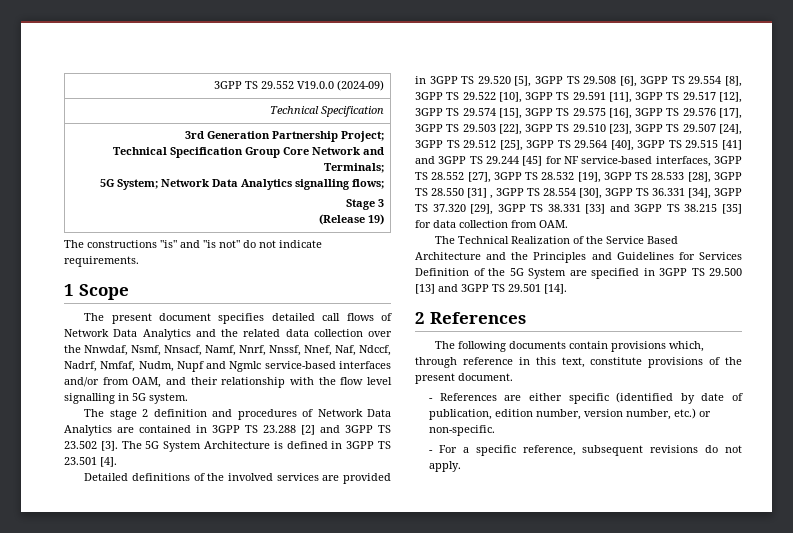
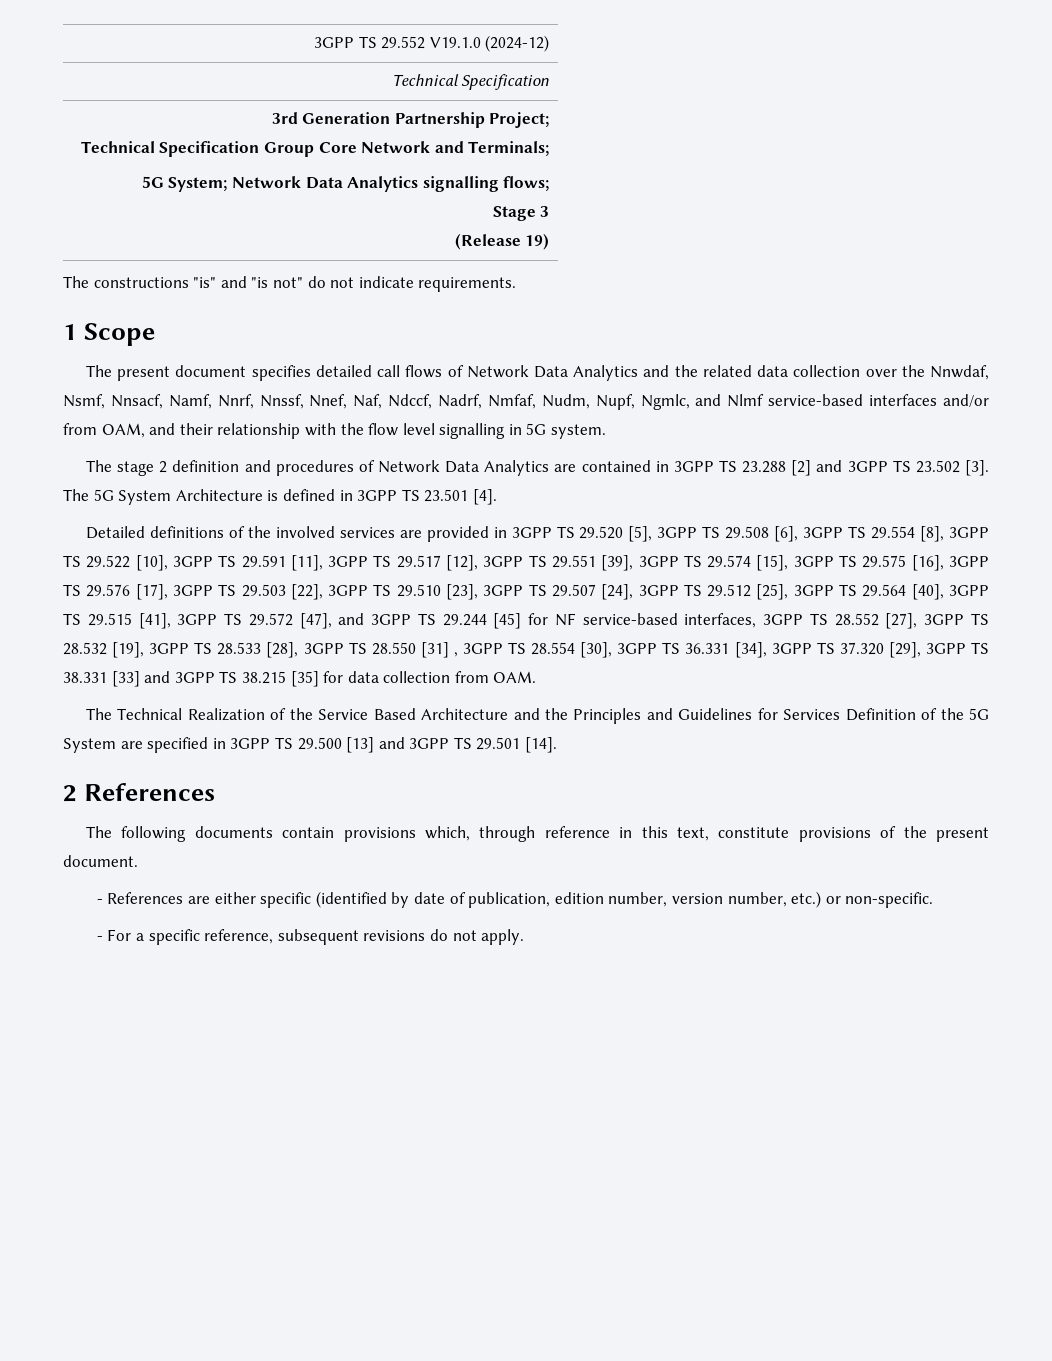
- 3GPP TS 29.552 V19.0.0 (2024-09)
+ 3GPP TS 29.552 V19.1.0 (2024-12)
- The present document specifies detailed call flows of Network Data Analytics and the related data collection over the Nnwdaf, Nsmf, Nnsacf, Namf, Nnrf, Nnssf, Nnef, Naf, Ndccf, Nadrf, Nmfaf, Nudm, Nupf and Ngmlc service-based interfaces and/or from OAM, and their relationship with the flow level signalling in 5G system.
+ The present document specifies detailed call flows of Network Data Analytics and the related data collection over the Nnwdaf, Nsmf, Nnsacf, Namf, Nnrf, Nnssf, Nnef, Naf, Ndccf, Nadrf, Nmfaf, Nudm, Nupf, Ngmlc, and Nlmf service-based interfaces and/or from OAM, and their relationship with the flow level signalling in 5G system.
- Detailed definitions of the involved services are provided in 3GPP TS 29.520 [5], 3GPP TS 29.508 [6], 3GPP TS 29.554 [8], 3GPP TS 29.522 [10], 3GPP TS 29.591 [11], 3GPP TS 29.517 [12], 3GPP TS 29.574 [15], 3GPP TS 29.575 [16], 3GPP TS 29.576 [17], 3GPP TS 29.503 [22], 3GPP TS 29.510 [23], 3GPP TS 29.507 [24], 3GPP TS 29.512 [25], 3GPP TS 29.564 [40], 3GPP TS 29.515 [41] and 3GPP TS 29.244 [45] for NF service-based interfaces, 3GPP TS 28.552 [27], 3GPP TS 28.532 [19], 3GPP TS 28.533 [28], 3GPP TS 28.550 [31] , 3GPP TS 28.554 [30], 3GPP TS 36.331 [34], 3GPP TS 37.320 [29], 3GPP TS 38.331 [33] and 3GPP TS 38.215 [35] for data collection from OAM.
+ Detailed definitions of the involved services are provided in 3GPP TS 29.520 [5], 3GPP TS 29.508 [6], 3GPP TS 29.554 [8], 3GPP TS 29.522 [10], 3GPP TS 29.591 [11], 3GPP TS 29.517 [12], 3GPP TS 29.551 [39], 3GPP TS 29.574 [15], 3GPP TS 29.575 [16], 3GPP TS 29.576 [17], 3GPP TS 29.503 [22], 3GPP TS 29.510 [23], 3GPP TS 29.507 [24], 3GPP TS 29.512 [25], 3GPP TS 29.564 [40], 3GPP TS 29.515 [41], 3GPP TS 29.572 [47], and 3GPP TS 29.244 [45] for NF service-based interfaces, 3GPP TS 28.552 [27], 3GPP TS 28.532 [19], 3GPP TS 28.533 [28], 3GPP TS 28.550 [31] , 3GPP TS 28.554 [30], 3GPP TS 36.331 [34], 3GPP TS 37.320 [29], 3GPP TS 38.331 [33] and 3GPP TS 38.215 [35] for data collection from OAM.

